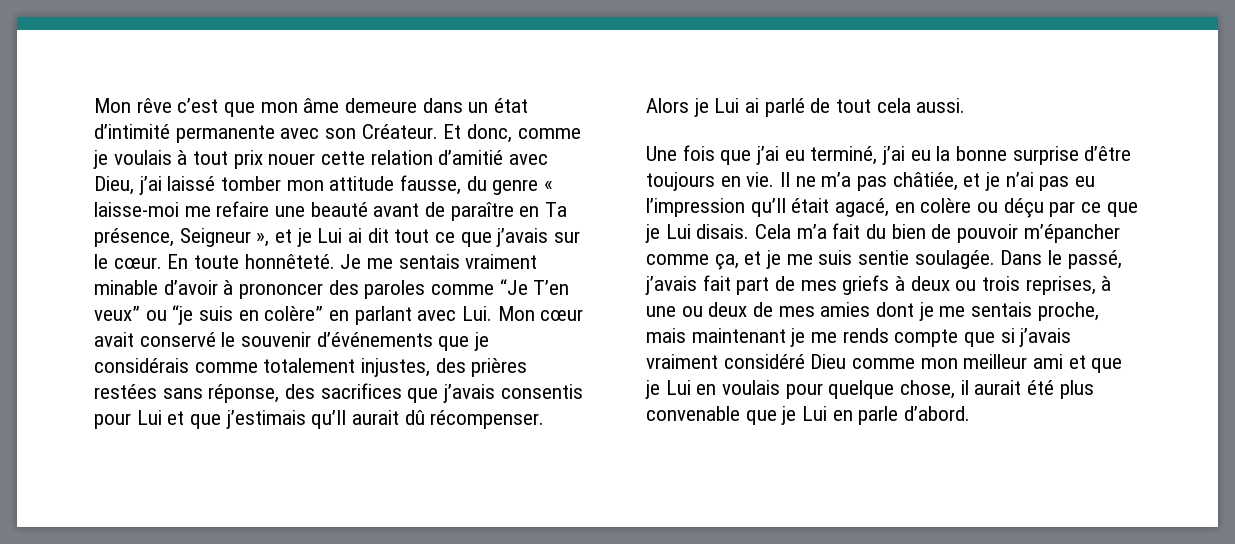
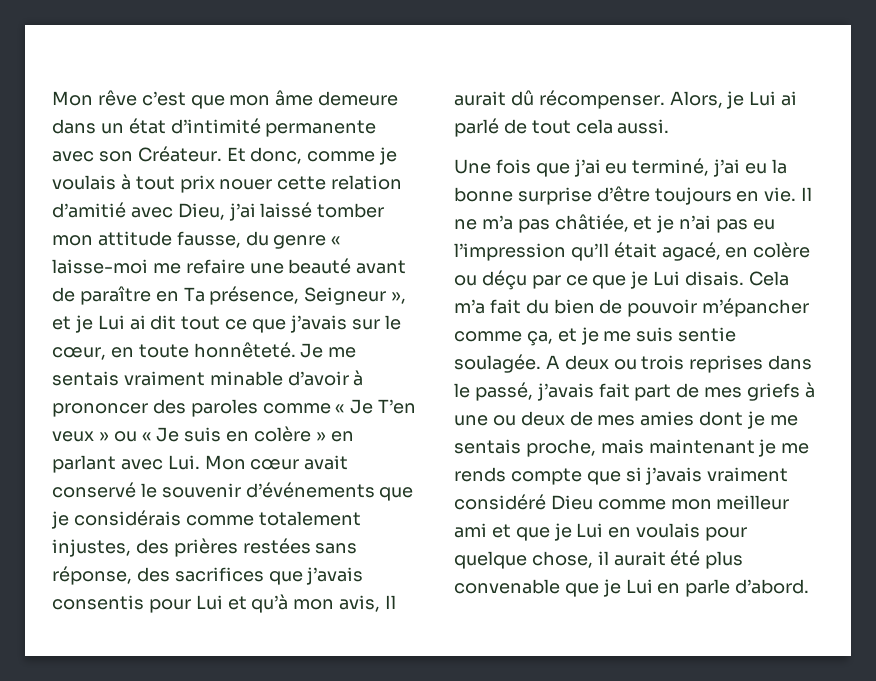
- Et donc, comme je voulais à tout prix nouer cette relation d’amitié avec Dieu, j’ai laissé tomber mon attitude fausse, du genre « laisse-moi me refaire une beauté avant de paraître en Ta présence, Seigneur », et je Lui ai dit tout ce que j’avais sur le cœur. En toute honnêteté.
+ Et donc, comme je voulais à tout prix nouer cette relation d’amitié avec Dieu, j’ai laissé tomber mon attitude fausse, du genre « laisse-moi me refaire une beauté avant de paraître en Ta présence, Seigneur », et je Lui ai dit tout ce que j’avais sur le cœur, en toute honnêteté.
- Je me sentais vraiment minable d’avoir à prononcer des paroles comme “Je T’en veux” ou “je suis en colère” en parlant avec Lui. Mon cœur avait conservé le souvenir d’événements que je considérais comme totalement injustes, des prières restées sans réponse, des sacrifices que j’avais consentis pour Lui et que j’estimais qu’Il aurait dû récompenser.
+ Je me sentais vraiment minable d’avoir à prononcer des paroles comme « Je T’en veux » ou « Je suis en colère » en parlant avec Lui. Mon cœur avait conservé le souvenir d’événements que je considérais comme totalement injustes, des prières restées sans réponse, des sacrifices que j’avais consentis pour Lui et qu’à mon avis, Il aurait dû récompenser.
- Alors je Lui ai parlé de tout cela aussi.
+ Alors, je Lui ai parlé de tout cela aussi.
- Dans le passé, j’avais fait part de mes griefs à deux ou trois reprises, à une ou deux de mes amies dont je me sentais proche, mais maintenant je me rends compte que si j’avais vraiment considéré Dieu comme mon meilleur ami et que je Lui en voulais pour quelque chose, il aurait été plus convenable que je Lui en parle d’abord.
+ A deux ou trois reprises dans le passé, j’avais fait part de mes griefs à une ou deux de mes amies dont je me sentais proche, mais maintenant je me rends compte que si j’avais vraiment considéré Dieu comme mon meilleur ami et que je Lui en voulais pour quelque chose, il aurait été plus convenable que je Lui en parle d’abord.

